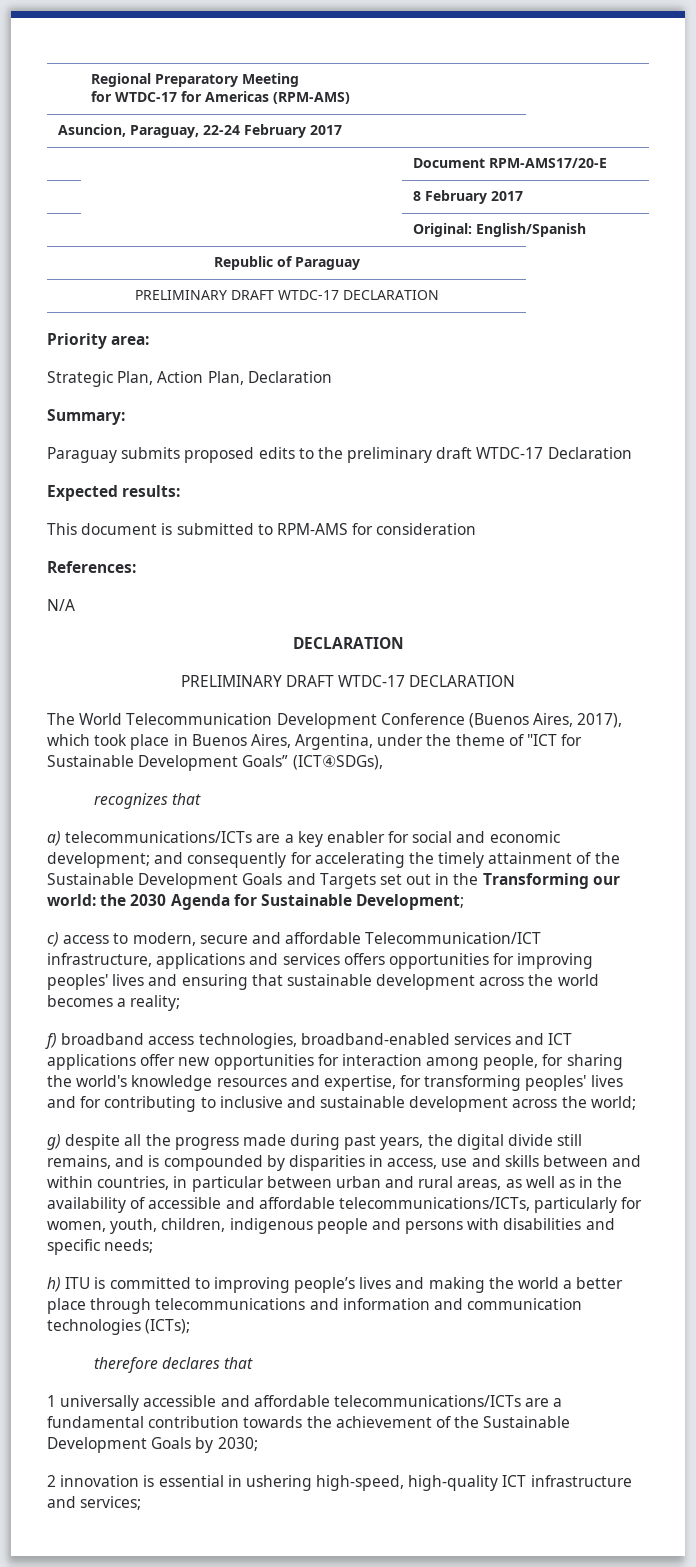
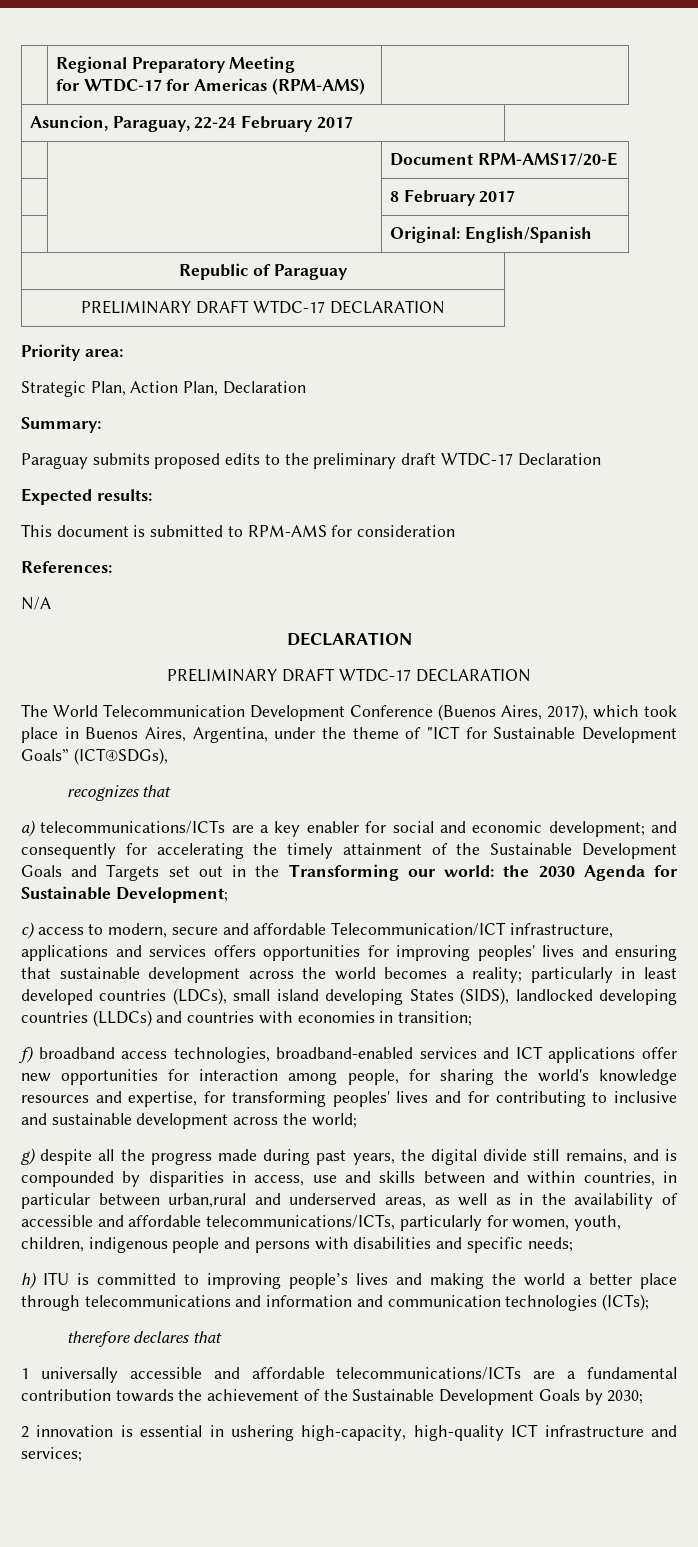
- c) access to modern, secure and affordable Telecommunication/ICT infrastructure, applications and services offers opportunities for improving peoples' lives and ensuring that sustainable development across the world becomes a reality;
+ c) access to modern, secure and affordable Telecommunication/ICT infrastructure, applications and services offers opportunities for improving peoples' lives and ensuring that sustainable development across the world becomes a reality; particularly in least developed countries (LDCs), small island developing States (SIDS), landlocked developing countries (LLDCs) and countries with economies in transition;
- g) despite all the progress made during past years, the digital divide still remains, and is compounded by disparities in access, use and skills between and within countries, in particular between urban and rural areas, as well as in the availability of accessible and affordable telecommunications/ICTs, particularly for women, youth, children, indigenous people and persons with disabilities and specific needs;
+ g) despite all the progress made during past years, the digital divide still remains, and is compounded by disparities in access, use and skills between and within countries, in particular between urban,rural and underserved areas, as well as in the availability of accessible and affordable telecommunications/ICTs, particularly for women, youth, children, indigenous people and persons with disabilities and specific needs;
- 2 innovation is essential in ushering high-speed, high-quality ICT infrastructure and services;
+ 2 innovation is essential in ushering high-capacity, high-quality ICT infrastructure and services;

